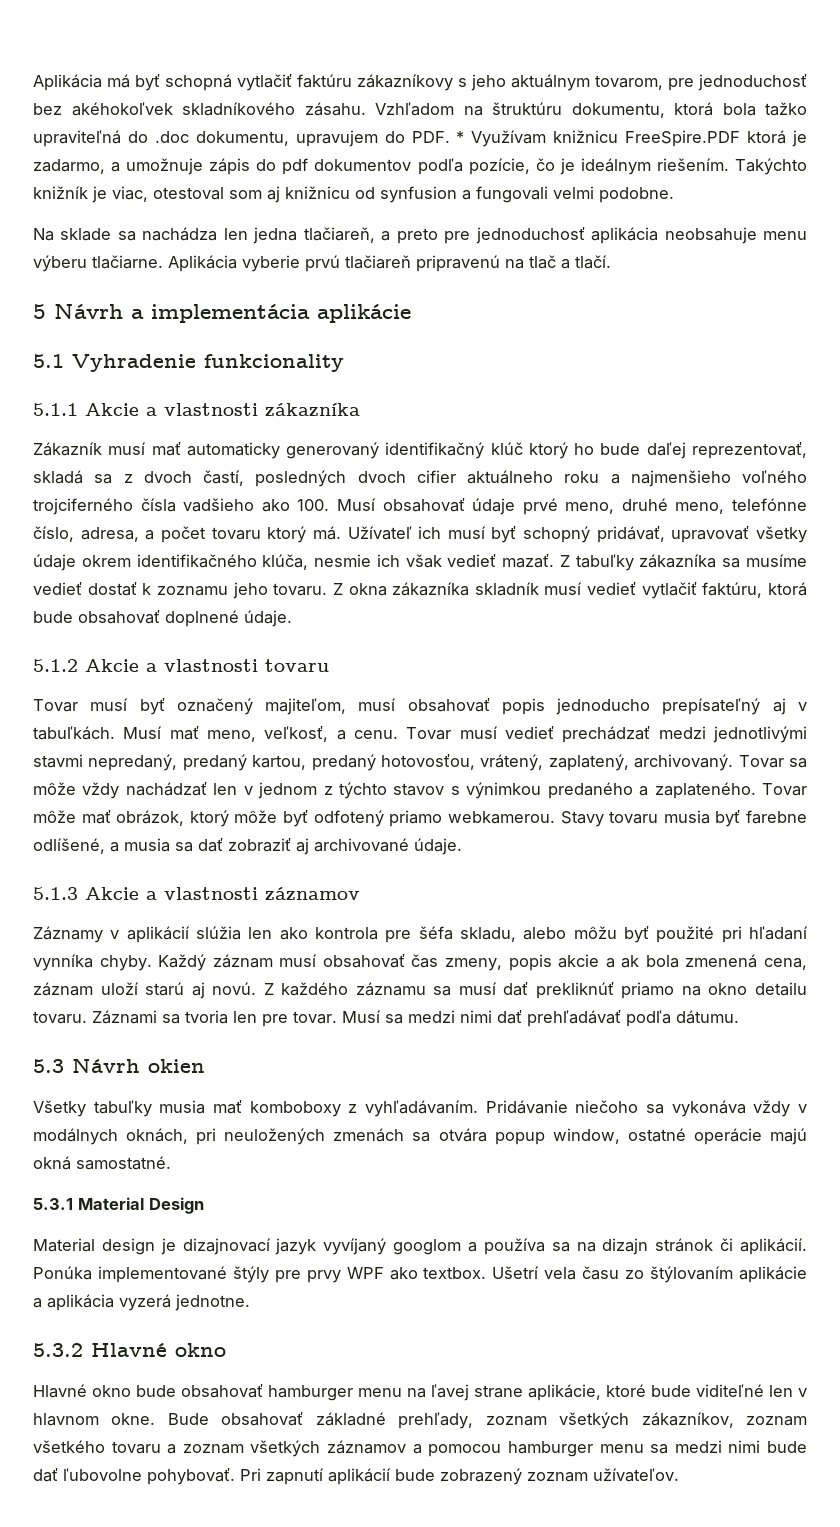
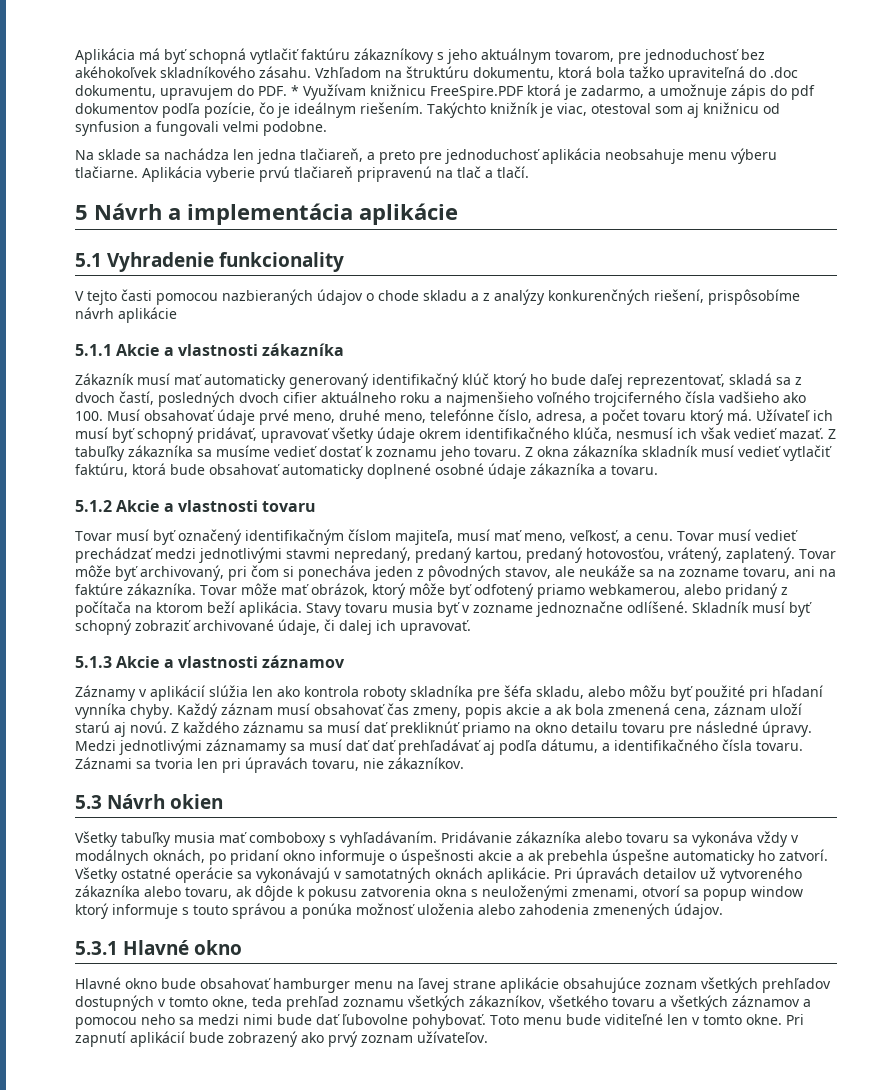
+ V tejto časti pomocou nazbieraných údajov o chode skladu a z analýzy konkurenčných riešení, prispôsobíme návrh aplikácie
- Užívateľ ich musí byť schopný pridávať, upravovať všetky údaje okrem identifikačného klúča, nesmie ich však vedieť mazať.
+ Užívateľ ich musí byť schopný pridávať, upravovať všetky údaje okrem identifikačného klúča, nesmusí ich však vedieť mazať.
- Z okna zákazníka skladník musí vedieť vytlačiť faktúru, ktorá bude obsahovať doplnené údaje.
+ Z okna zákazníka skladník musí vedieť vytlačiť faktúru, ktorá bude obsahovať automaticky doplnené osobné údaje zákazníka a tovaru.
- Tovar musí byť označený majiteľom, musí obsahovať popis jednoducho prepísateľný aj v tabuľkách. Musí mať meno, veľkosť, a cenu.
+ Tovar musí byť označený identifikačným číslom majiteľa, musí mať meno, veľkosť, a cenu.
- Tovar musí vedieť prechádzať medzi jednotlivými stavmi nepredaný, predaný kartou, predaný hotovosťou, vrátený, zaplatený, archivovaný. Tovar sa môže vždy nachádzať len v jednom z týchto stavov s výnimkou predaného a zaplateného.
+ Tovar musí vedieť prechádzať medzi jednotlivými stavmi nepredaný, predaný kartou, predaný hotovosťou, vrátený, zaplatený. Tovar môže byť archivovaný, pri čom si ponecháva jeden z pôvodných stavov, ale neukáže sa na zozname tovaru, ani na faktúre zákazníka.
- Tovar môže mať obrázok, ktorý môže byť odfotený priamo webkamerou. Stavy tovaru musia byť farebne odlíšené, a musia sa dať zobraziť aj archivované údaje.
+ Tovar môže mať obrázok, ktorý môže byť odfotený priamo webkamerou, alebo pridaný z počítača na ktorom beží aplikácia. Stavy tovaru musia byť v zozname jednoznačne odlíšené. Skladník musí byť schopný zobraziť archivované údaje, či dalej ich upravovať.
- Záznamy v aplikácií slúžia len ako kontrola pre šéfa skladu, alebo môžu byť použité pri hľadaní vynníka chyby.
+ Záznamy v aplikácií slúžia len ako kontrola roboty skladníka pre šéfa skladu, alebo môžu byť použité pri hľadaní vynníka chyby.
- Z každého záznamu sa musí dať prekliknúť priamo na okno detailu tovaru.
+ Z každého záznamu sa musí dať prekliknúť priamo na okno detailu tovaru pre následné úpravy. Medzi jednotlivými záznamamy sa musí dať dať prehľadávať aj podľa dátumu, a identifikačného čísla tovaru.
- Záznami sa tvoria len pre tovar. Musí sa medzi nimi dať prehľadávať podľa dátumu.
+ Záznami sa tvoria len pri úpravách tovaru, nie zákazníkov.
- Všetky tabuľky musia mať komboboxy z vyhľadávaním. Pridávanie niečoho sa vykonáva vždy v modálnych oknách, pri neuložených zmenách sa otvára popup window, ostatné operácie majú okná samostatné.
- 5.3.1 Material Design
- Material design je dizajnovací jazyk vyvíjaný googlom a používa sa na dizajn stránok či aplikácií. Ponúka implementované štýly pre prvy WPF ako textbox. Ušetrí vela času zo štýlovaním aplikácie a aplikácia vyzerá jednotne.
- 5.3.2 Hlavné okno
+ Všetky tabuľky musia mať comboboxy s vyhľadávaním. Pridávanie zákazníka alebo tovaru sa vykonáva vždy v modálnych oknách, po pridaní okno informuje o úspešnosti akcie a ak prebehla úspešne automaticky ho zatvorí. Všetky ostatné operácie sa vykonávajú v samotatných oknách aplikácie. Pri úpravách detailov už vytvoreného zákazníka alebo tovaru, ak dôjde k pokusu zatvorenia okna s neuloženými zmenami, otvorí sa popup window ktorý informuje s touto správou a ponúka možnosť uloženia alebo zahodenia zmenených údajov.
+ 5.3.1 Hlavné okno
- Hlavné okno bude obsahovať hamburger menu na ľavej strane aplikácie, ktoré bude viditeľné len v hlavnom okne. Bude obsahovať základné prehľady, zoznam všetkých zákazníkov, zoznam všetkého tovaru a zoznam všetkých záznamov a pomocou hamburger menu sa medzi nimi bude dať ľubovolne pohybovať.
+ Hlavné okno bude obsahovať hamburger menu na ľavej strane aplikácie obsahujúce zoznam všetkých prehľadov dostupných v tomto okne, teda prehľad zoznamu všetkých zákazníkov, všetkého tovaru a všetkých záznamov a pomocou neho sa medzi nimi bude dať ľubovolne pohybovať.
+ Toto menu bude viditeľné len v tomto okne.
- Pri zapnutí aplikácií bude zobrazený zoznam užívateľov.
+ Pri zapnutí aplikácií bude zobrazený ako prvý zoznam užívateľov.

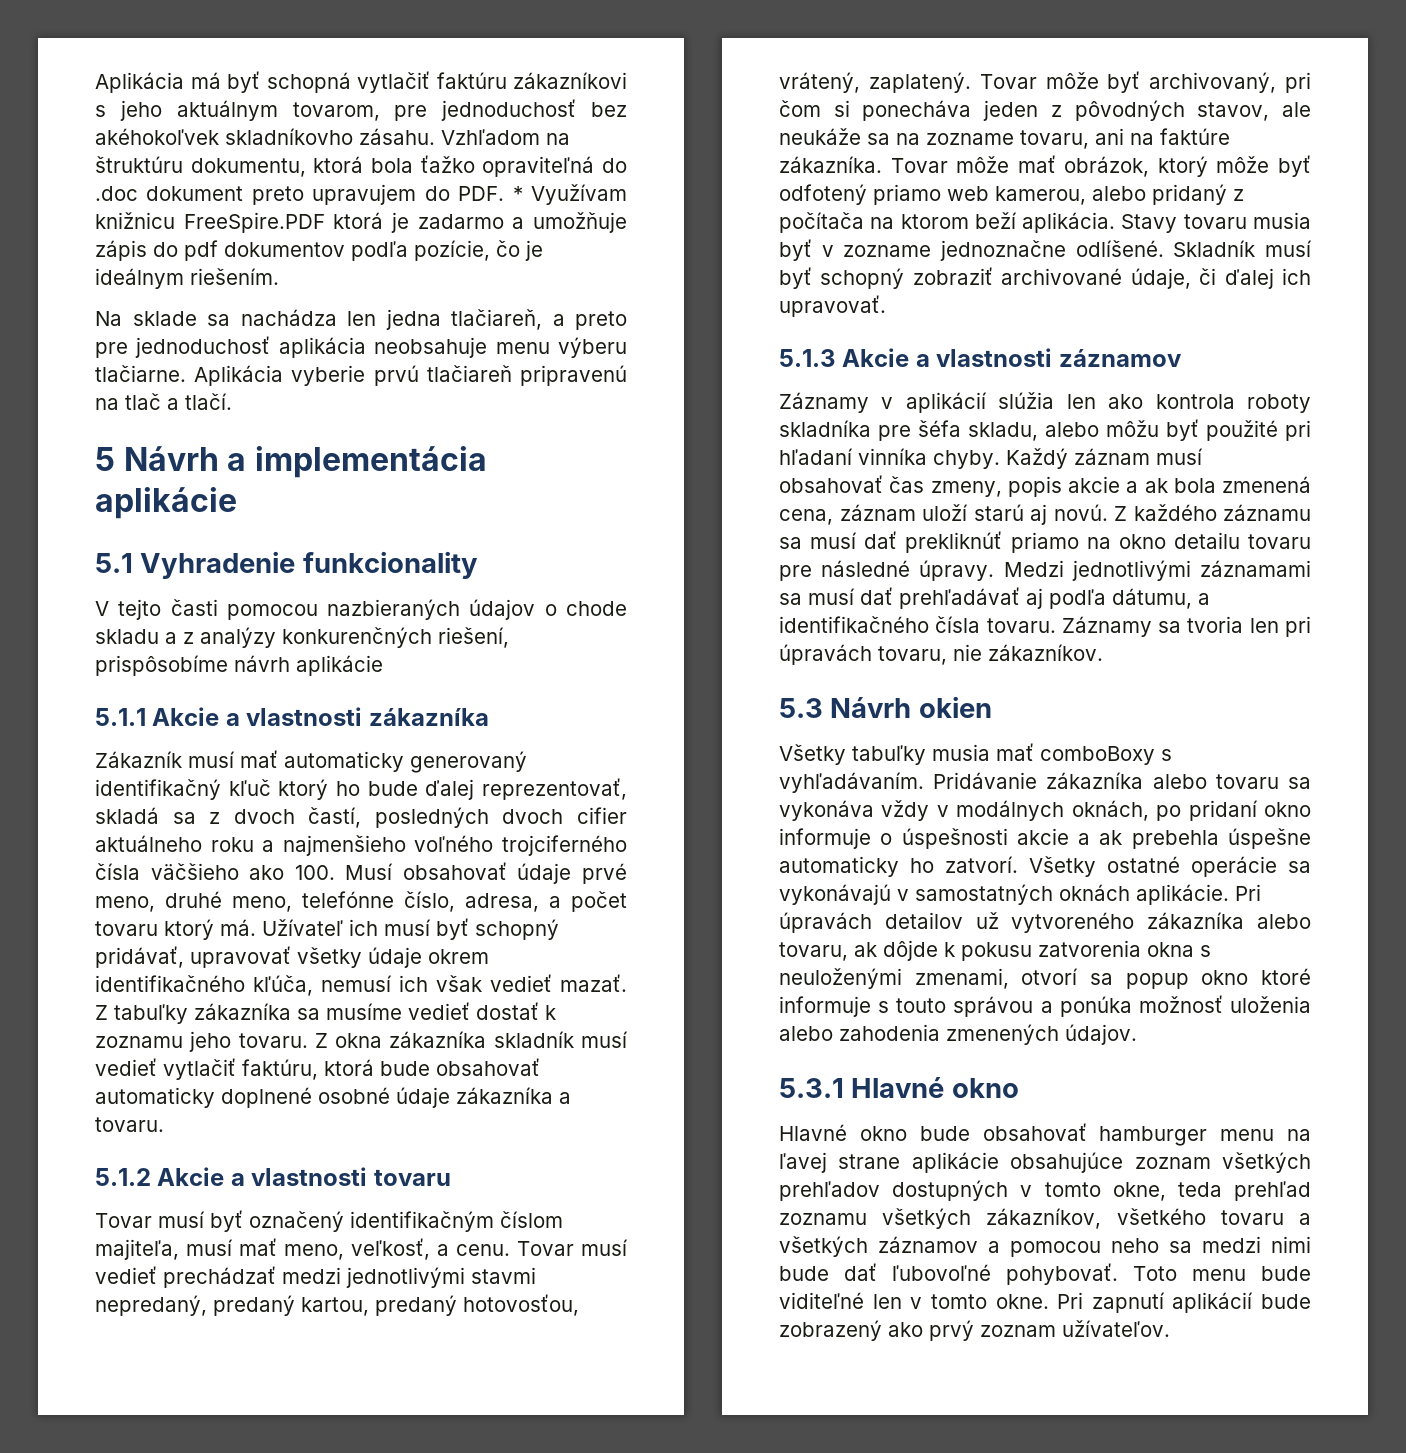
- Aplikácia má byť schopná vytlačiť faktúru zákazníkovy s jeho aktuálnym tovarom, pre jednoduchosť bez akéhokoľvek skladníkového zásahu.
+ Aplikácia má byť schopná vytlačiť faktúru zákazníkovi s jeho aktuálnym tovarom, pre jednoduchosť bez akéhokoľvek skladníkovho zásahu.
- Vzhľadom na štruktúru dokumentu, ktorá bola tažko upraviteľná do .doc dokumentu, upravujem do PDF. * Využívam knižnicu FreeSpire.PDF ktorá je zadarmo, a umožnuje zápis do pdf dokumentov podľa pozície, čo je ideálnym riešením. Takýchto knižník je viac, otestoval som aj knižnicu od synfusion a fungovali velmi podobne.
+ Vzhľadom na štruktúru dokumentu, ktorá bola ťažko opraviteľná do .doc dokument preto upravujem do PDF. * Využívam knižnicu FreeSpire.PDF ktorá je zadarmo a umožňuje zápis do pdf dokumentov podľa pozície, čo je ideálnym riešením.
- Zákazník musí mať automaticky generovaný identifikačný klúč ktorý ho bude daľej reprezentovať, skladá sa z dvoch častí, posledných dvoch cifier aktuálneho roku a najmenšieho voľného trojciferného čísla vadšieho ako 100. Musí obsahovať údaje prvé meno, druhé meno, telefónne číslo, adresa, a počet tovaru ktorý má.
+ Zákazník musí mať automaticky generovaný identifikačný kľuč ktorý ho bude ďalej reprezentovať, skladá sa z dvoch častí, posledných dvoch cifier aktuálneho roku a najmenšieho voľného trojciferného čísla väčšieho ako 100. Musí obsahovať údaje prvé meno, druhé meno, telefónne číslo, adresa, a počet tovaru ktorý má.
- Užívateľ ich musí byť schopný pridávať, upravovať všetky údaje okrem identifikačného klúča, nesmusí ich však vedieť mazať.
+ Užívateľ ich musí byť schopný pridávať, upravovať všetky údaje okrem identifikačného kľúča, nemusí ich však vedieť mazať.
- Tovar môže mať obrázok, ktorý môže byť odfotený priamo webkamerou, alebo pridaný z počítača na ktorom beží aplikácia.
+ Tovar môže mať obrázok, ktorý môže byť odfotený priamo web kamerou, alebo pridaný z počítača na ktorom beží aplikácia.
- Skladník musí byť schopný zobraziť archivované údaje, či dalej ich upravovať.
+ Skladník musí byť schopný zobraziť archivované údaje, či ďalej ich upravovať.
- Záznamy v aplikácií slúžia len ako kontrola roboty skladníka pre šéfa skladu, alebo môžu byť použité pri hľadaní vynníka chyby.
+ Záznamy v aplikácií slúžia len ako kontrola roboty skladníka pre šéfa skladu, alebo môžu byť použité pri hľadaní vinníka chyby.
- Medzi jednotlivými záznamamy sa musí dať dať prehľadávať aj podľa dátumu, a identifikačného čísla tovaru.
+ Medzi jednotlivými záznamami sa musí dať prehľadávať aj podľa dátumu, a identifikačného čísla tovaru.
- Záznami sa tvoria len pri úpravách tovaru, nie zákazníkov.
+ Záznamy sa tvoria len pri úpravách tovaru, nie zákazníkov.
- Všetky tabuľky musia mať comboboxy s vyhľadávaním.
+ Všetky tabuľky musia mať comboBoxy s vyhľadávaním.
- Všetky ostatné operácie sa vykonávajú v samotatných oknách aplikácie.
+ Všetky ostatné operácie sa vykonávajú v samostatných oknách aplikácie.
- Pri úpravách detailov už vytvoreného zákazníka alebo tovaru, ak dôjde k pokusu zatvorenia okna s neuloženými zmenami, otvorí sa popup window ktorý informuje s touto správou a ponúka možnosť uloženia alebo zahodenia zmenených údajov.
+ Pri úpravách detailov už vytvoreného zákazníka alebo tovaru, ak dôjde k pokusu zatvorenia okna s neuloženými zmenami, otvorí sa popup okno ktoré informuje s touto správou a ponúka možnosť uloženia alebo zahodenia zmenených údajov.
- Hlavné okno bude obsahovať hamburger menu na ľavej strane aplikácie obsahujúce zoznam všetkých prehľadov dostupných v tomto okne, teda prehľad zoznamu všetkých zákazníkov, všetkého tovaru a všetkých záznamov a pomocou neho sa medzi nimi bude dať ľubovolne pohybovať.
+ Hlavné okno bude obsahovať hamburger menu na ľavej strane aplikácie obsahujúce zoznam všetkých prehľadov dostupných v tomto okne, teda prehľad zoznamu všetkých zákazníkov, všetkého tovaru a všetkých záznamov a pomocou neho sa medzi nimi bude dať ľubovoľné pohybovať.

